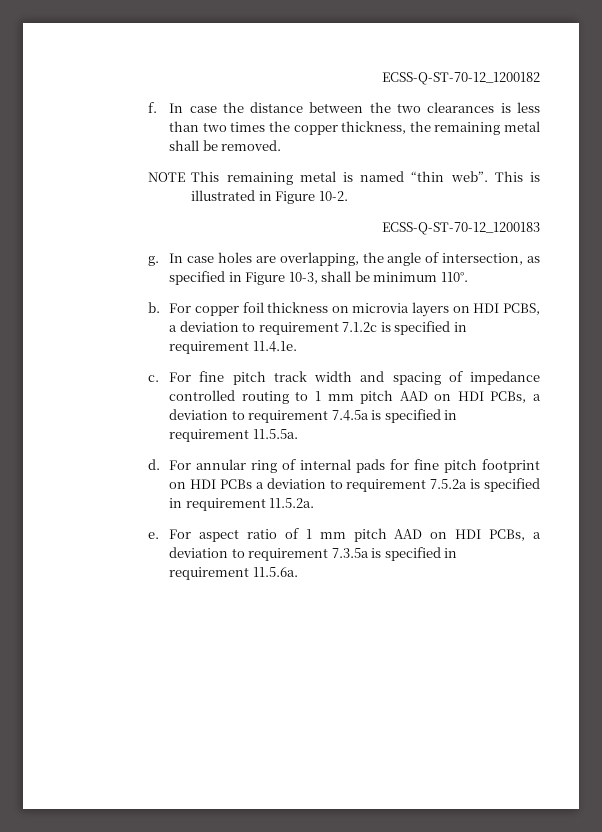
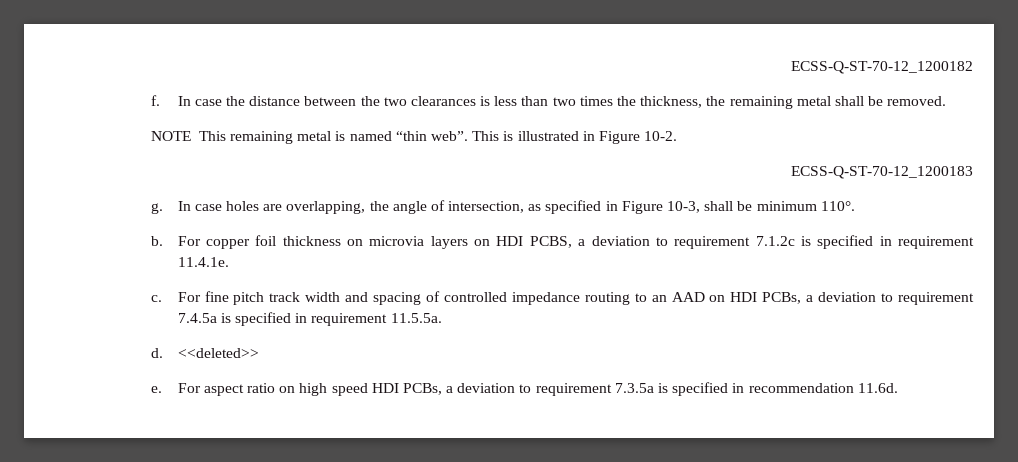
- In case the distance between the two clearances is less than two times the copper thickness, the remaining metal shall be removed.
+ In case the distance between the two clearances is less than two times the thickness, the remaining metal shall be removed.
- For fine pitch track width and spacing of impedance controlled routing to 1 mm pitch AAD on HDI PCBs, a deviation to requirement 7.4.5a is specified in requirement 11.5.5a.
+ For fine pitch track width and spacing of controlled impedance routing to an AAD on HDI PCBs, a deviation to requirement 7.4.5a is specified in requirement 11.5.5a.
- For annular ring of internal pads for fine pitch footprint on HDI PCBs a deviation to requirement 7.5.2a is specified in requirement 11.5.2a.
- e. For aspect ratio of 1 mm pitch AAD on HDI PCBs, a deviation to requirement 7.3.5a is specified in requirement 11.5.6a.
+ <<deleted>>
+ e. For aspect ratio on high speed HDI PCBs, a deviation to requirement 7.3.5a is specified in recommendation 11.6d.

